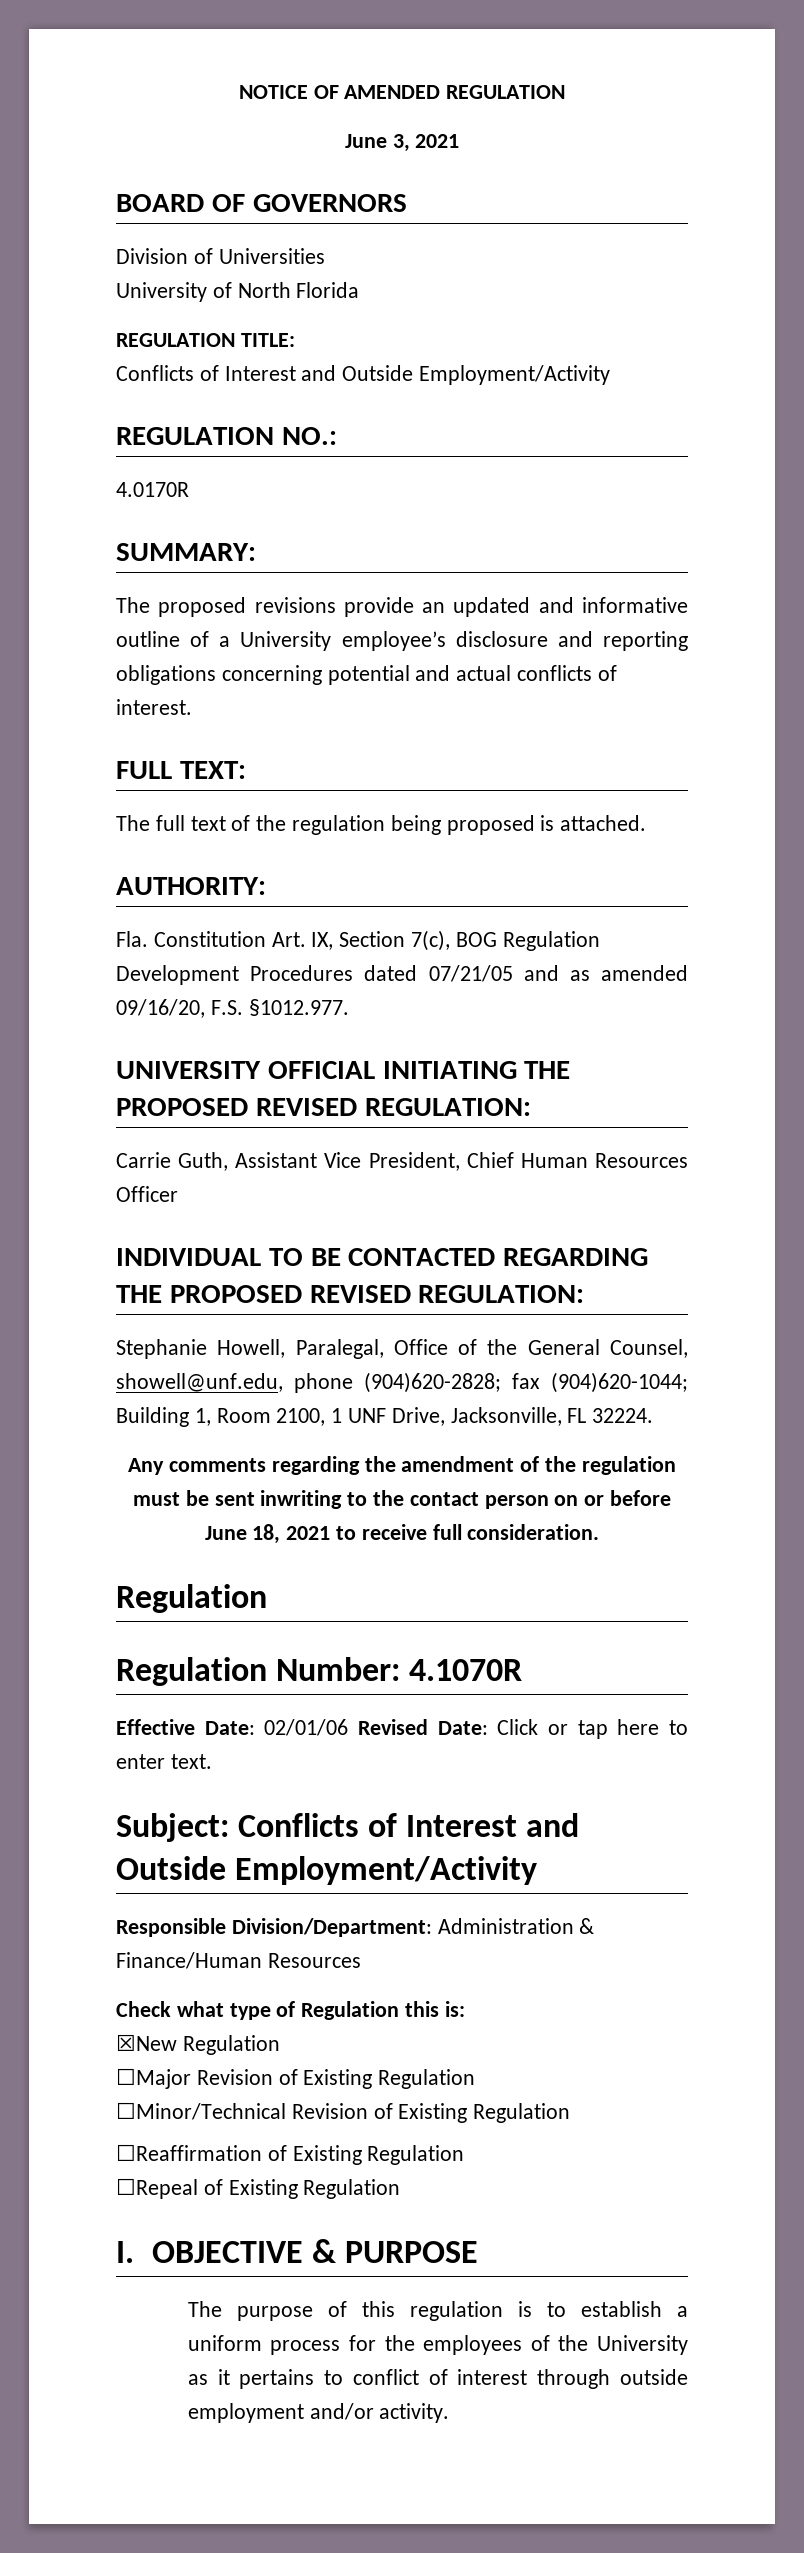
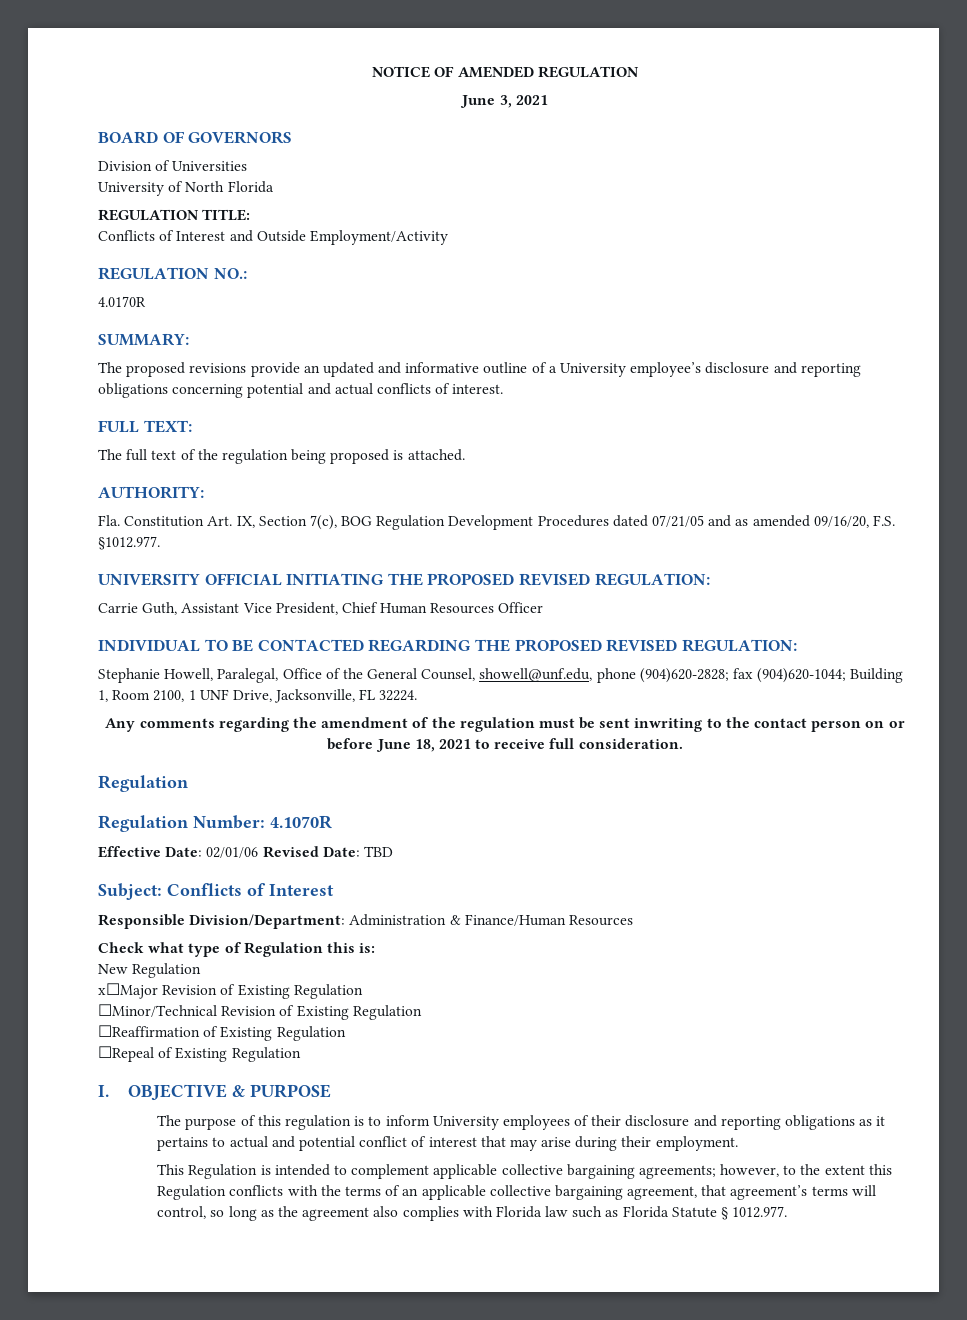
- Effective Date: 02/01/06 Revised Date: Click or tap here to enter text.
+ Effective Date: 02/01/06 Revised Date: TBD
- Subject: Conflicts of Interest and Outside Employment/Activity
+ Subject: Conflicts of Interest
- ☒New Regulation
- ☐Major Revision of Existing Regulation
+ New Regulation
+ x☐Major Revision of Existing Regulation
- The purpose of this regulation is to establish a uniform process for the employees of the University as it pertains to conflict of interest through outside employment and/or activity.
+ The purpose of this regulation is to inform University employees of their disclosure and reporting obligations as it pertains to actual and potential conflict of interest that may arise during their employment.
+ This Regulation is intended to complement applicable collective bargaining agreements; however, to the extent this Regulation conflicts with the terms of an applicable collective bargaining agreement, that agreement’s terms will control, so long as the agreement also complies with Florida law such as Florida Statute § 1012.977.

